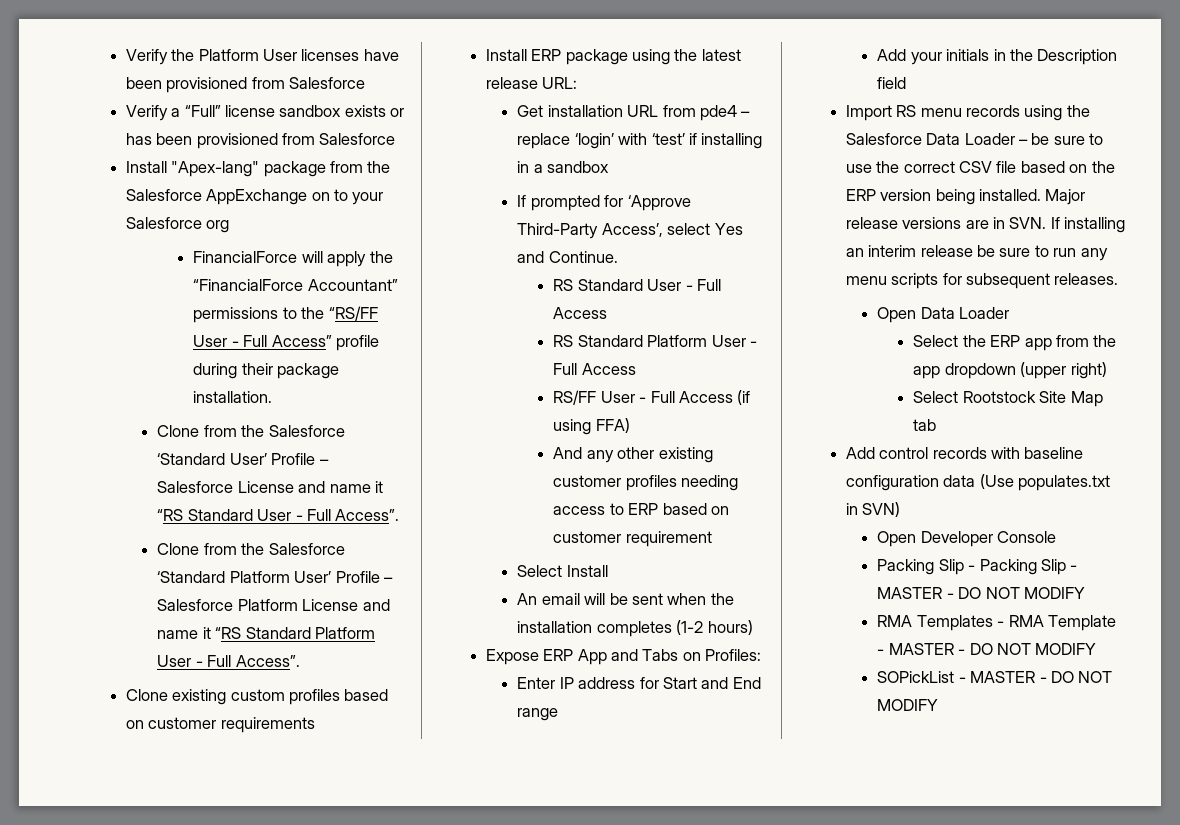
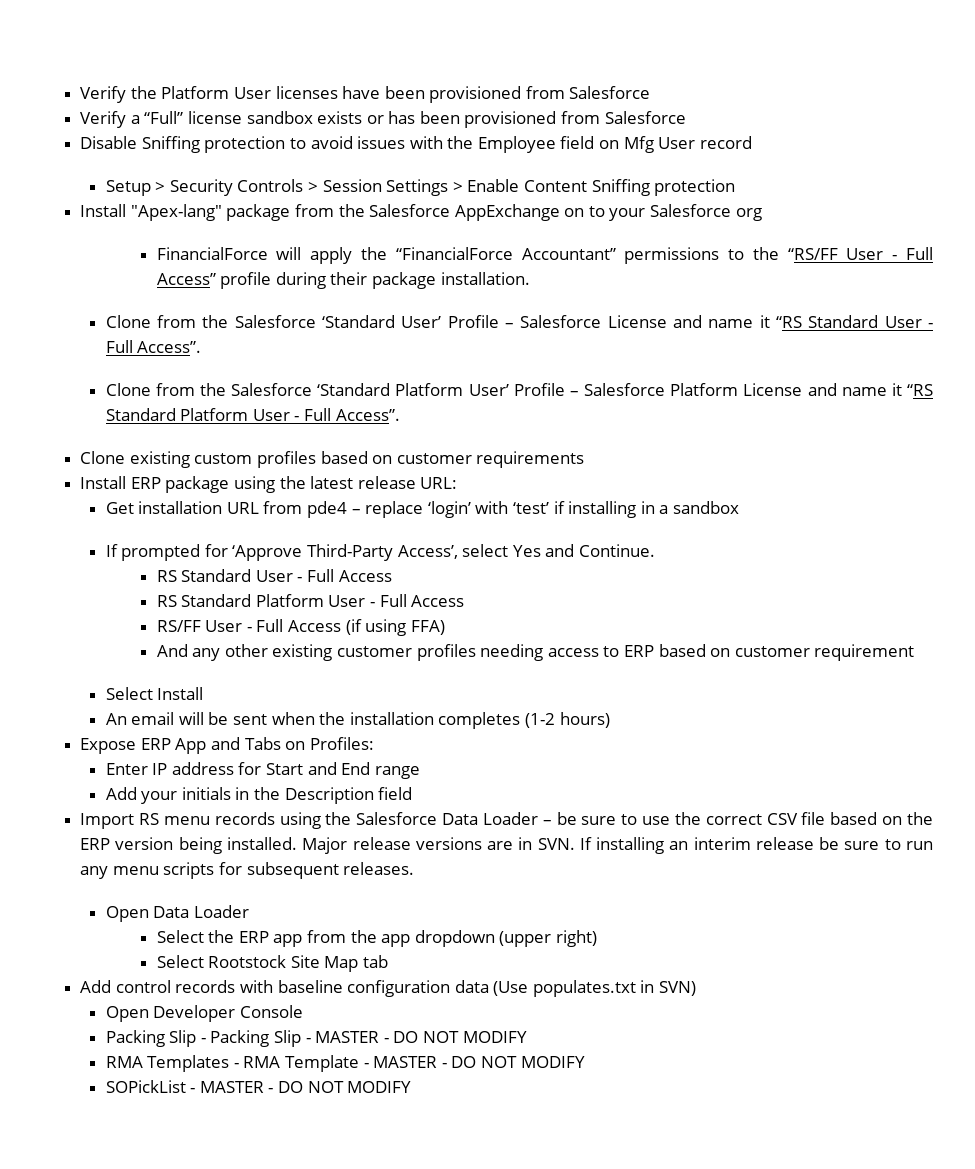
+ Disable Sniffing protection to avoid issues with the Employee field on Mfg User record
+ Setup > Security Controls > Session Settings > Enable Content Sniffing protection

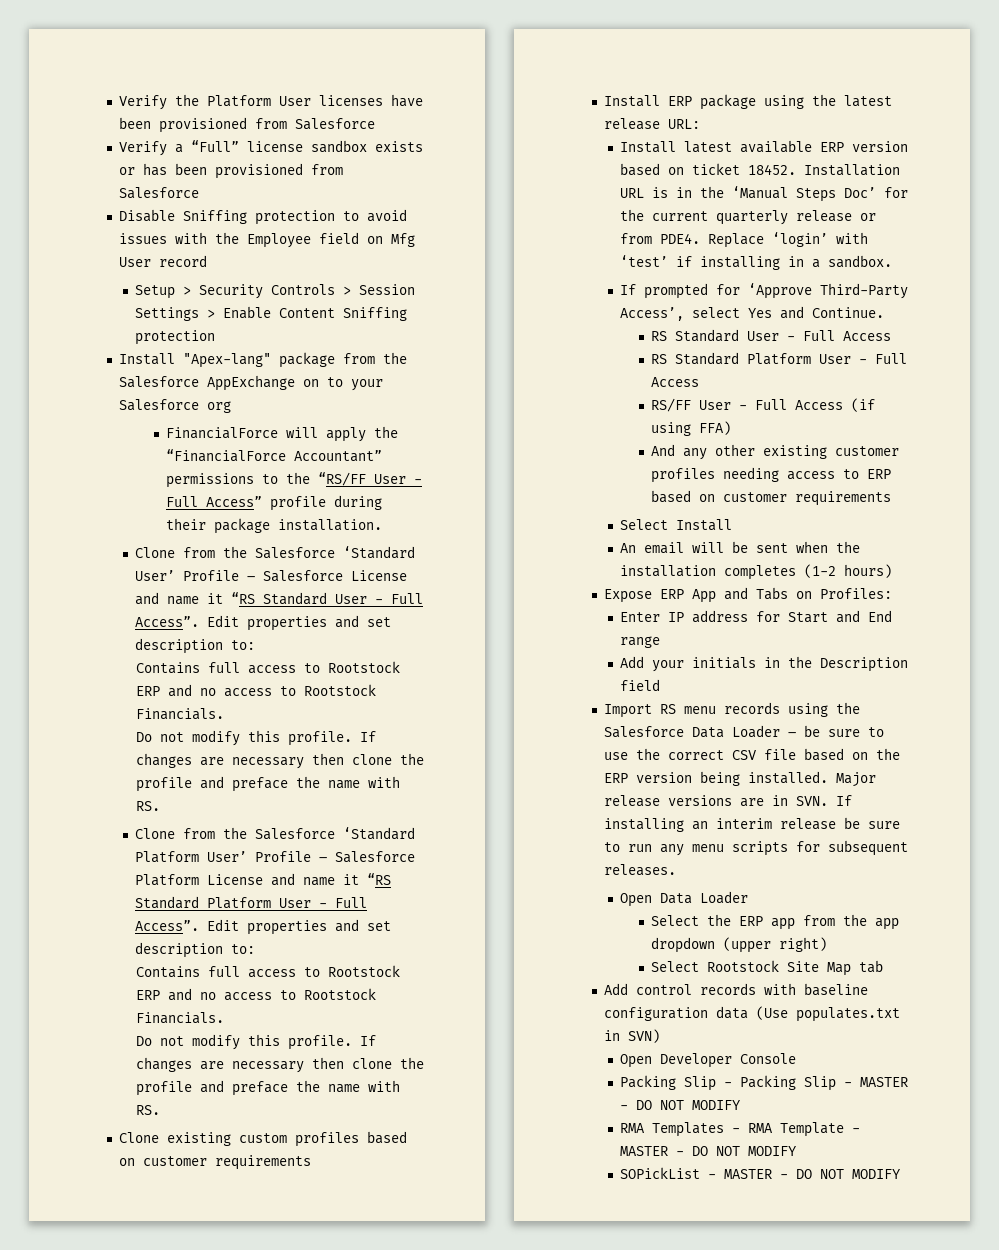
- Clone from the Salesforce ‘Standard User’ Profile – Salesforce License and name it “RS Standard User - Full Access”.
+ Clone from the Salesforce ‘Standard User’ Profile – Salesforce License and name it “RS Standard User - Full Access”. Edit properties and set description to:
+ Contains full access to Rootstock ERP and no access to Rootstock Financials.
+ Do not modify this profile. If changes are necessary then clone the profile and preface the name with RS.
- Clone from the Salesforce ‘Standard Platform User’ Profile – Salesforce Platform License and name it “RS Standard Platform User - Full Access”.
+ Clone from the Salesforce ‘Standard Platform User’ Profile – Salesforce Platform License and name it “RS Standard Platform User - Full Access”. Edit properties and set description to:
+ Contains full access to Rootstock ERP and no access to Rootstock Financials.
+ Do not modify this profile. If changes are necessary then clone the profile and preface the name with RS.
- Get installation URL from pde4 – replace ‘login’ with ‘test’ if installing in a sandbox
+ Install latest available ERP version based on ticket 18452. Installation URL is in the ‘Manual Steps Doc’ for the current quarterly release or from PDE4. Replace ‘login’ with ‘test’ if installing in a sandbox.
- And any other existing customer profiles needing access to ERP based on customer requirement
+ And any other existing customer profiles needing access to ERP based on customer requirements

